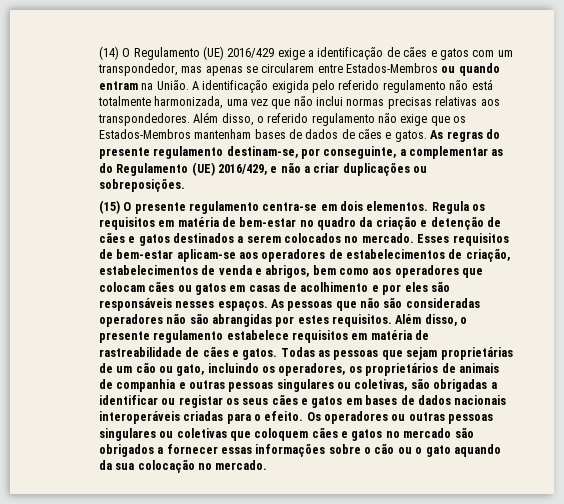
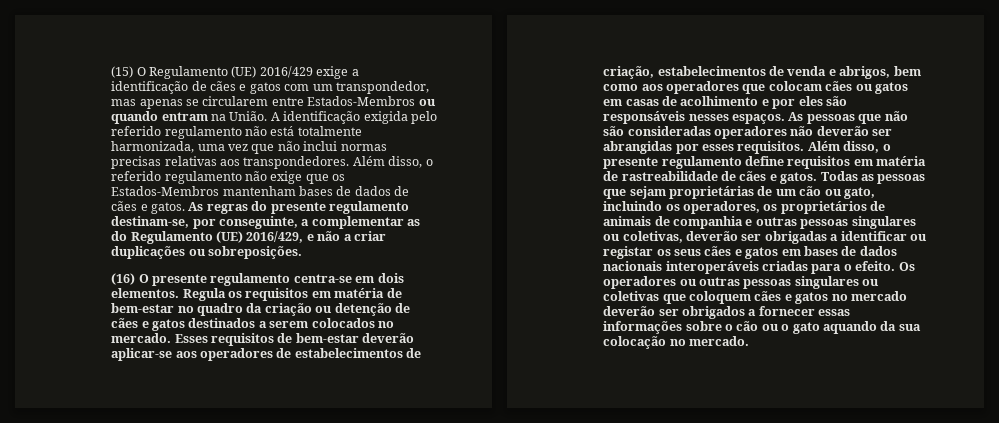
- (14) O Regulamento (UE) 2016/429 exige a identificação de cães e gatos com um transpondedor, mas apenas se circularem entre Estados‑Membros ou quando entram na União.
+ (15) O Regulamento (UE) 2016/429 exige a identificação de cães e gatos com um transpondedor, mas apenas se circularem entre Estados‑Membros ou quando entram na União.
- (15) O presente regulamento centra-se em dois elementos.
+ (16) O presente regulamento centra-se em dois elementos.
- Regula os requisitos em matéria de bem-estar no quadro da criação e detenção de cães e gatos destinados a serem colocados no mercado.
+ Regula os requisitos em matéria de bem-estar no quadro da criação ou detenção de cães e gatos destinados a serem colocados no mercado.
- Esses requisitos de bem-estar aplicam-se aos operadores de estabelecimentos de criação, estabelecimentos de venda e abrigos, bem como aos operadores que colocam cães ou gatos em casas de acolhimento e por eles são responsáveis nesses espaços.
+ Esses requisitos de bem-estar deverão aplicar-se aos operadores de estabelecimentos de criação, estabelecimentos de venda e abrigos, bem como aos operadores que colocam cães ou gatos em casas de acolhimento e por eles são responsáveis nesses espaços.
- As pessoas que não são consideradas operadores não são abrangidas por estes requisitos.
+ As pessoas que não são consideradas operadores não deverão ser abrangidas por esses requisitos.
- Além disso, o presente regulamento estabelece requisitos em matéria de rastreabilidade de cães e gatos.
+ Além disso, o presente regulamento define requisitos em matéria de rastreabilidade de cães e gatos.
- Todas as pessoas que sejam proprietárias de um cão ou gato, incluindo os operadores, os proprietários de animais de companhia e outras pessoas singulares ou coletivas, são obrigadas a identificar ou registar os seus cães e gatos em bases de dados nacionais interoperáveis criadas para o efeito.
+ Todas as pessoas que sejam proprietárias de um cão ou gato, incluindo os operadores, os proprietários de animais de companhia e outras pessoas singulares ou coletivas, deverão ser obrigadas a identificar ou registar os seus cães e gatos em bases de dados nacionais interoperáveis criadas para o efeito.
- Os operadores ou outras pessoas singulares ou coletivas que coloquem cães e gatos no mercado são obrigados a fornecer essas informações sobre o cão ou o gato aquando da sua colocação no mercado.
+ Os operadores ou outras pessoas singulares ou coletivas que coloquem cães e gatos no mercado deverão ser obrigados a fornecer essas informações sobre o cão ou o gato aquando da sua colocação no mercado.

